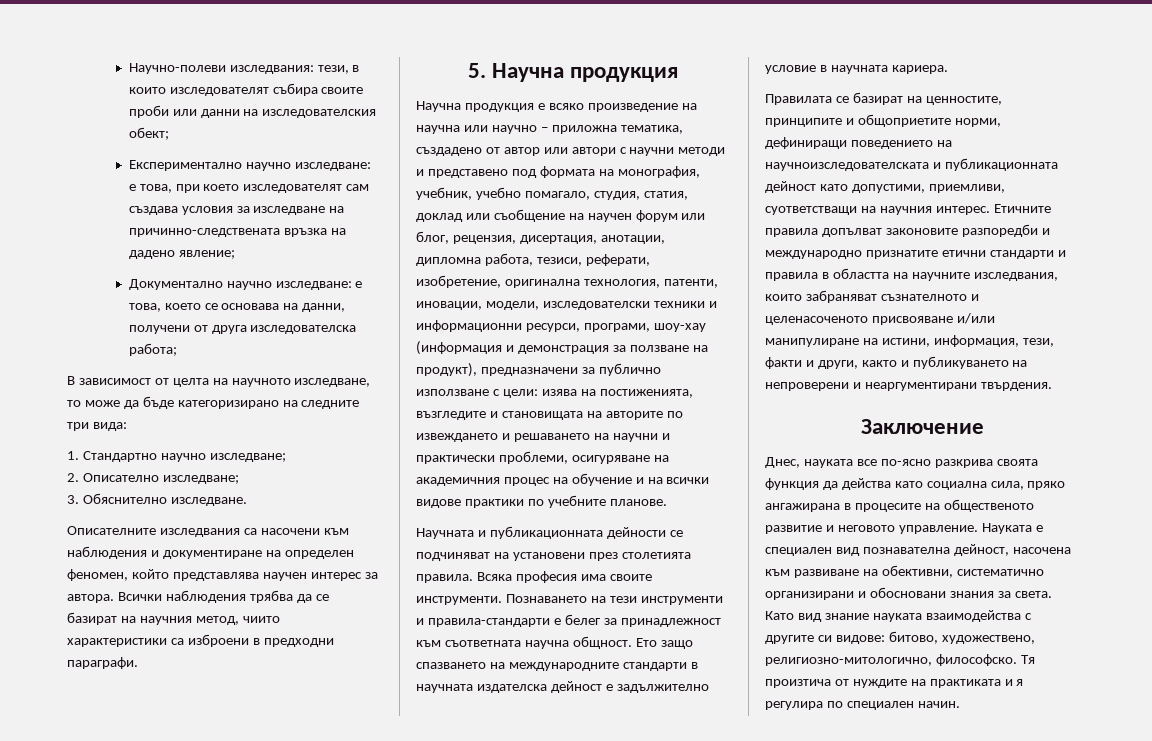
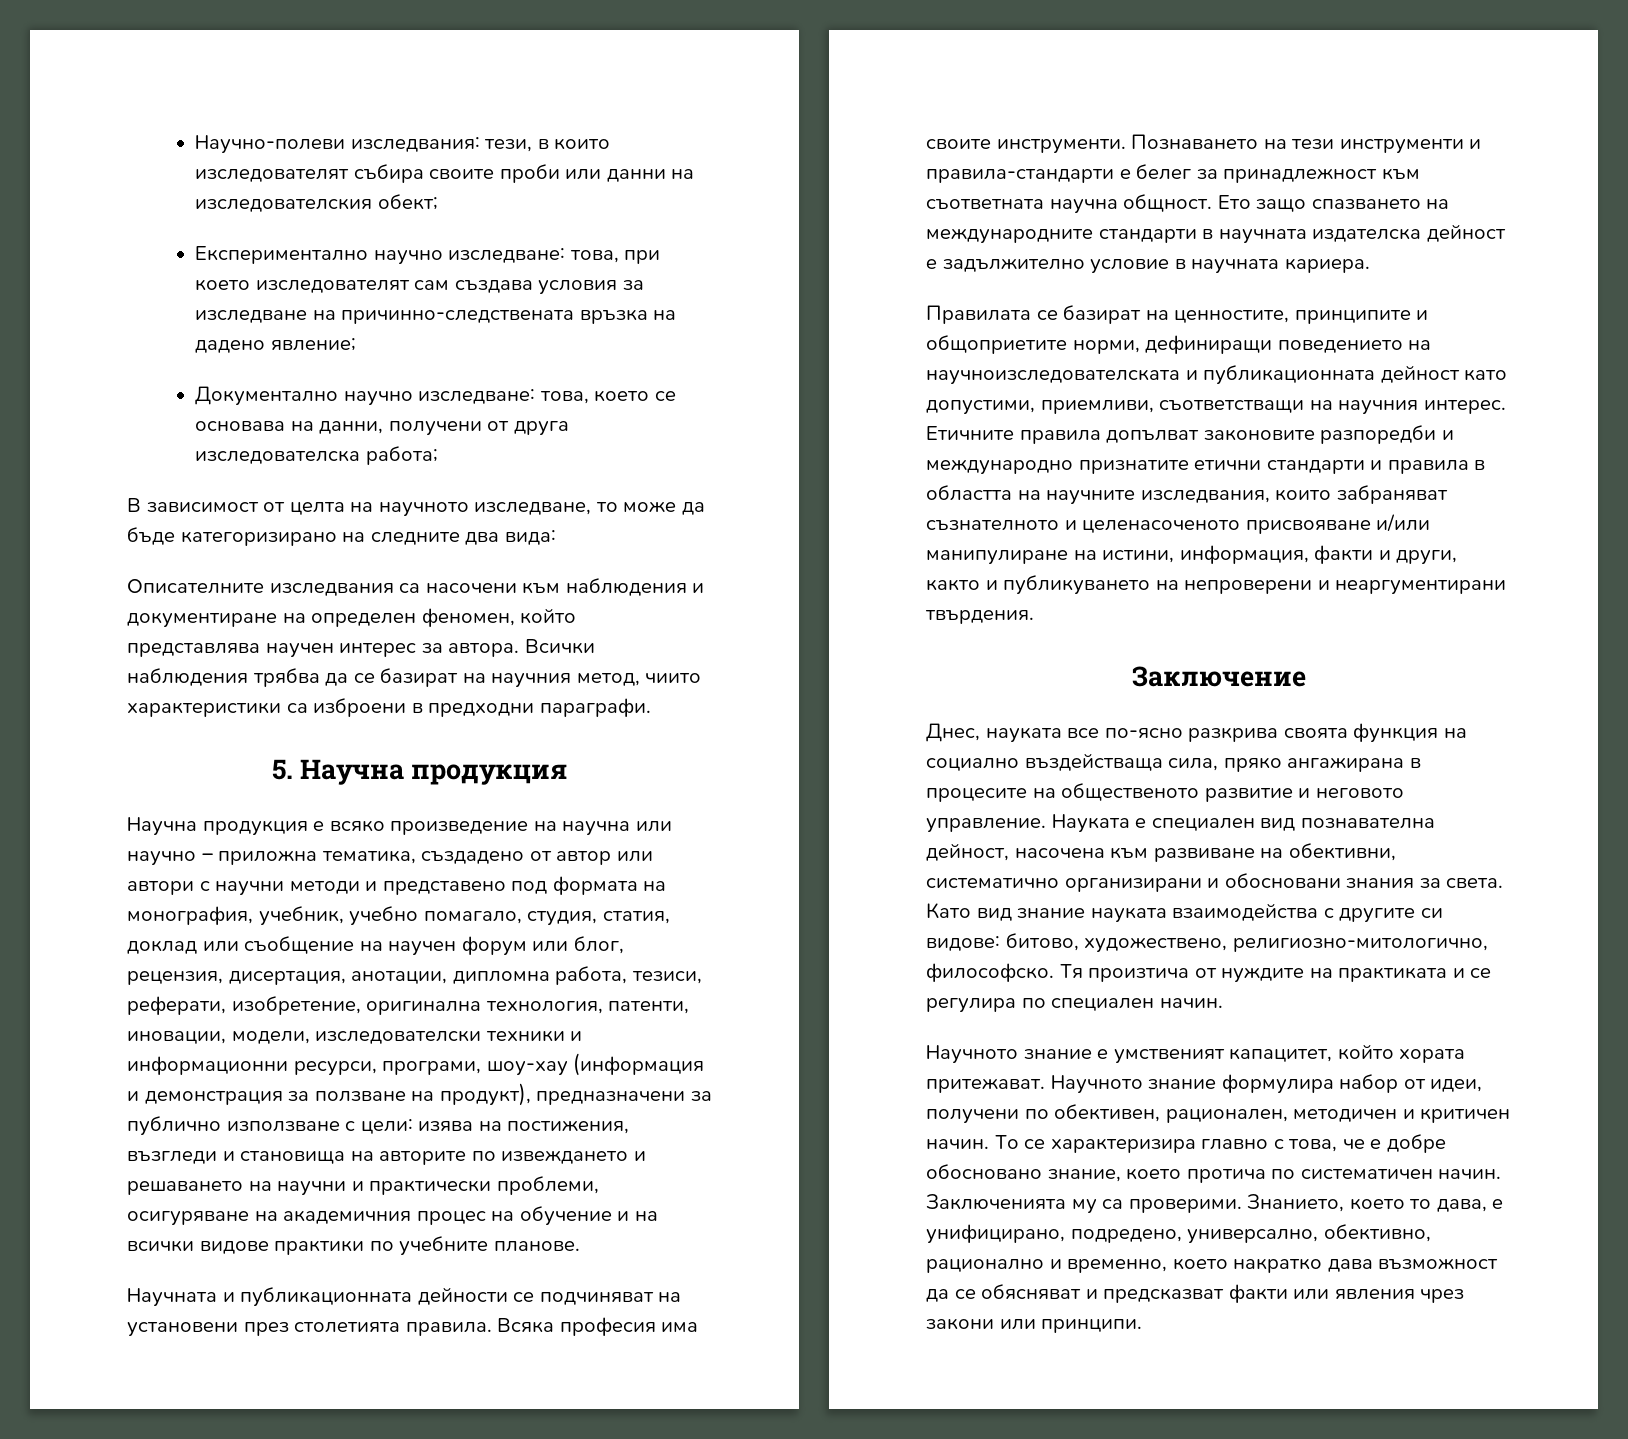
- Експериментално научно изследване: е това, при което изследователят сам създава условия за изследване на причинно-следствената връзка на дадено явление;
+ Експериментално научно изследване: това, при което изследователят сам създава условия за изследване на причинно-следствената връзка на дадено явление;
- Документално научно изследване: е това, което се основава на данни, получени от друга изследователска работа;
+ Документално научно изследване: това, което се основава на данни, получени от друга изследователска работа;
- В зависимост от целта на научното изследване, то може да бъде категоризирано на следните три вида:
+ В зависимост от целта на научното изследване, то може да бъде категоризирано на следните два вида:
- 1. Стандартно научно изследване;
- 2. Описателно изследване;
- 3. Обяснително изследване.
- изява на постиженията, възгледите и становищата на авторите по извеждането и решаването на научни и практически проблеми, осигуряване на академичния процес на обучение и на всички видове практики по учебните планове.
+ изява на постижения, възгледи и становища на авторите по извеждането и решаването на научни и практически проблеми, осигуряване на академичния процес на обучение и на всички видове практики по учебните планове.
- Правилата се базират на ценностите, принципите и общоприетите норми, дефиниращи поведението на научноизследователската и публикационната дейност като допустими, приемливи, суответстващи на научния интерес.
+ Правилата се базират на ценностите, принципите и общоприетите норми, дефиниращи поведението на научноизследователската и публикационната дейност като допустими, приемливи, съответстващи на научния интерес.
- Етичните правила допълват законовите разпоредби и международно признатите етични стандарти и правила в областта на научните изследвания, които забраняват съзнателното и целенасоченото присвояване и/или манипулиране на истини, информация, тези, факти и други, както и публикуването на непроверени и неаргументирани твърдения.
+ Етичните правила допълват законовите разпоредби и международно признатите етични стандарти и правила в областта на научните изследвания, които забраняват съзнателното и целенасоченото присвояване и/или манипулиране на истини, информация, факти и други, както и публикуването на непроверени и неаргументирани твърдения.
- Днес, науката все по-ясно разкрива своята функция да действа като социална сила, пряко ангажирана в процесите на общественото развитие и неговото управление.
+ Днес, науката все по-ясно разкрива своята функция на социално въздействаща сила, пряко ангажирана в процесите на общественото развитие и неговото управление.
- Тя произтича от нуждите на практиката и я регулира по специален начин.
+ Тя произтича от нуждите на практиката и се регулира по специален начин.
+ Научното знание е умственият капацитет, който хората притежават. Научното знание формулира набор от идеи, получени по обективен, рационален, методичен и критичен начин. То се характеризира главно с това, че е добре обосновано знание, което протича по систематичен начин. Заключенията му са проверими. Знанието, което то дава, е унифицирано, подредено, универсално, обективно, рационално и временно, което накратко дава възможност да се обясняват и предсказват факти или явления чрез закони или принципи.

